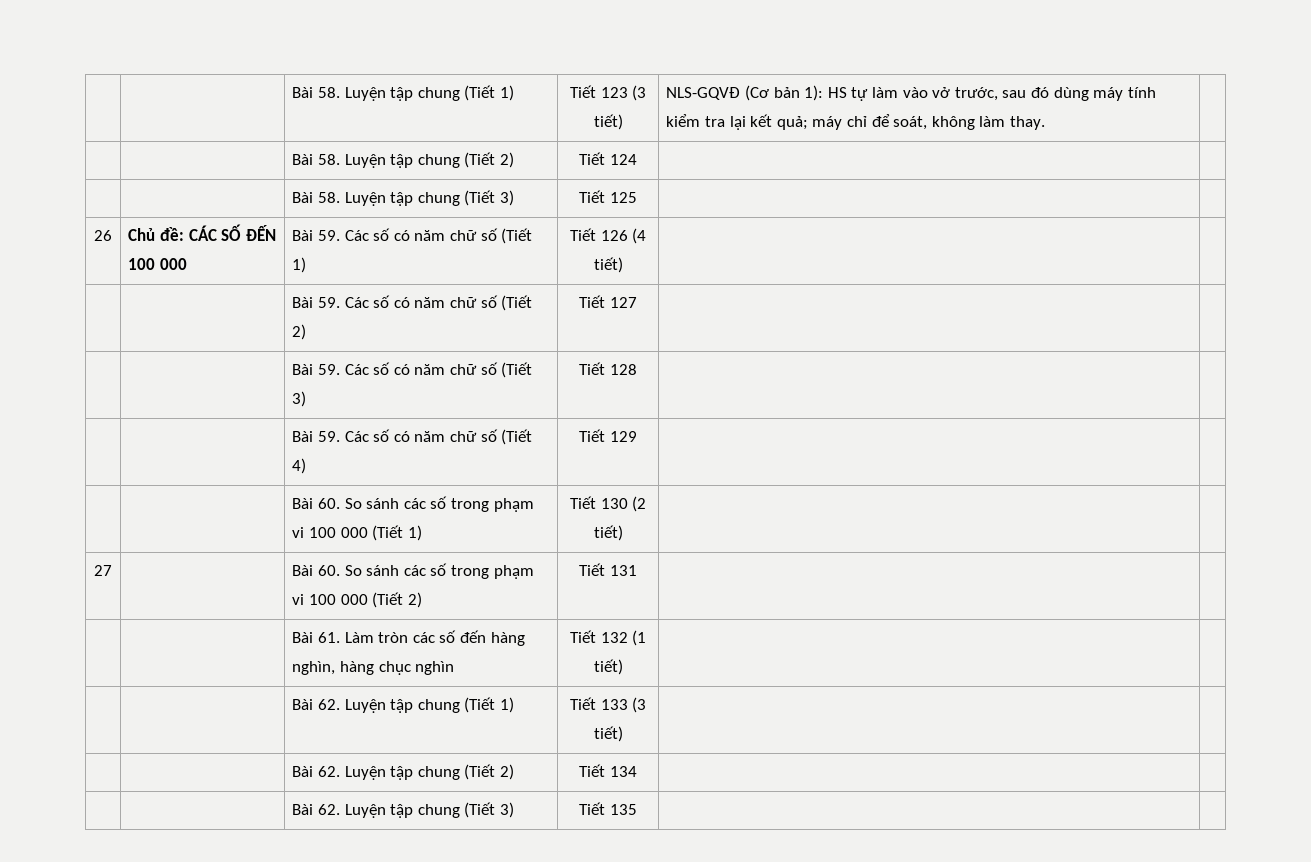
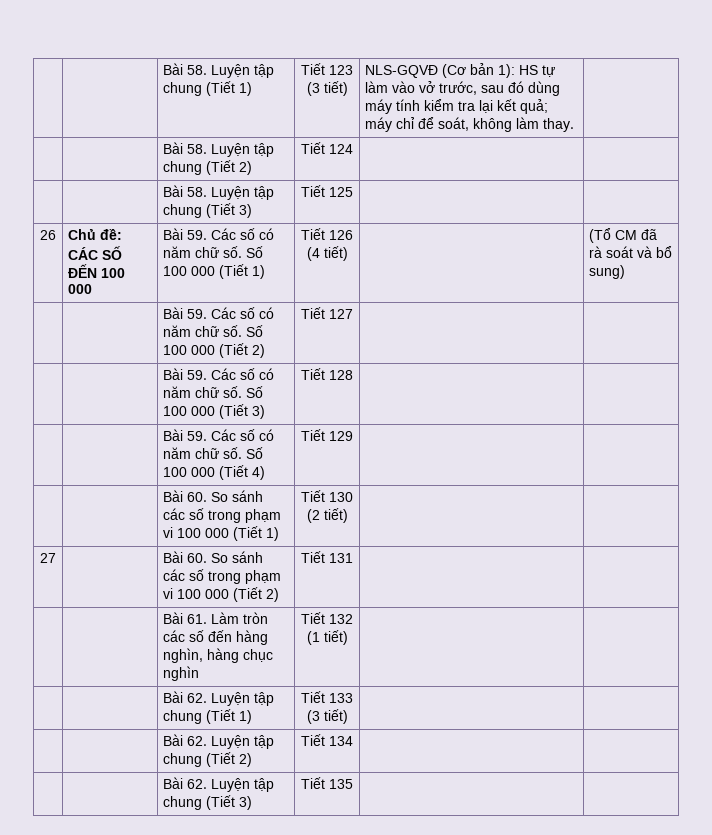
- 26 | Chủ đề: CÁC SỐ ĐẾN 100 000 | Bài 59. Các số có năm chữ số (Tiết 1) | Tiết 126 (4 tiết) | |
- | | Bài 59. Các số có năm chữ số (Tiết 2) | Tiết 127 | |
+ 26 | Chủ đề: CÁC SỐ ĐẾN 100 000 | Bài 59. Các số có năm chữ số. Số 100 000 (Tiết 1) | Tiết 126 (4 tiết) | | (Tổ CM đã rà soát và bổ sung)
+ | | Bài 59. Các số có năm chữ số. Số 100 000 (Tiết 2) | Tiết 127 | |
- | | Bài 59. Các số có năm chữ số (Tiết 3) | Tiết 128 | |
+ | | Bài 59. Các số có năm chữ số. Số 100 000 (Tiết 3) | Tiết 128 | |
- | | Bài 59. Các số có năm chữ số (Tiết 4) | Tiết 129 | |
+ | | Bài 59. Các số có năm chữ số. Số 100 000 (Tiết 4) | Tiết 129 | |

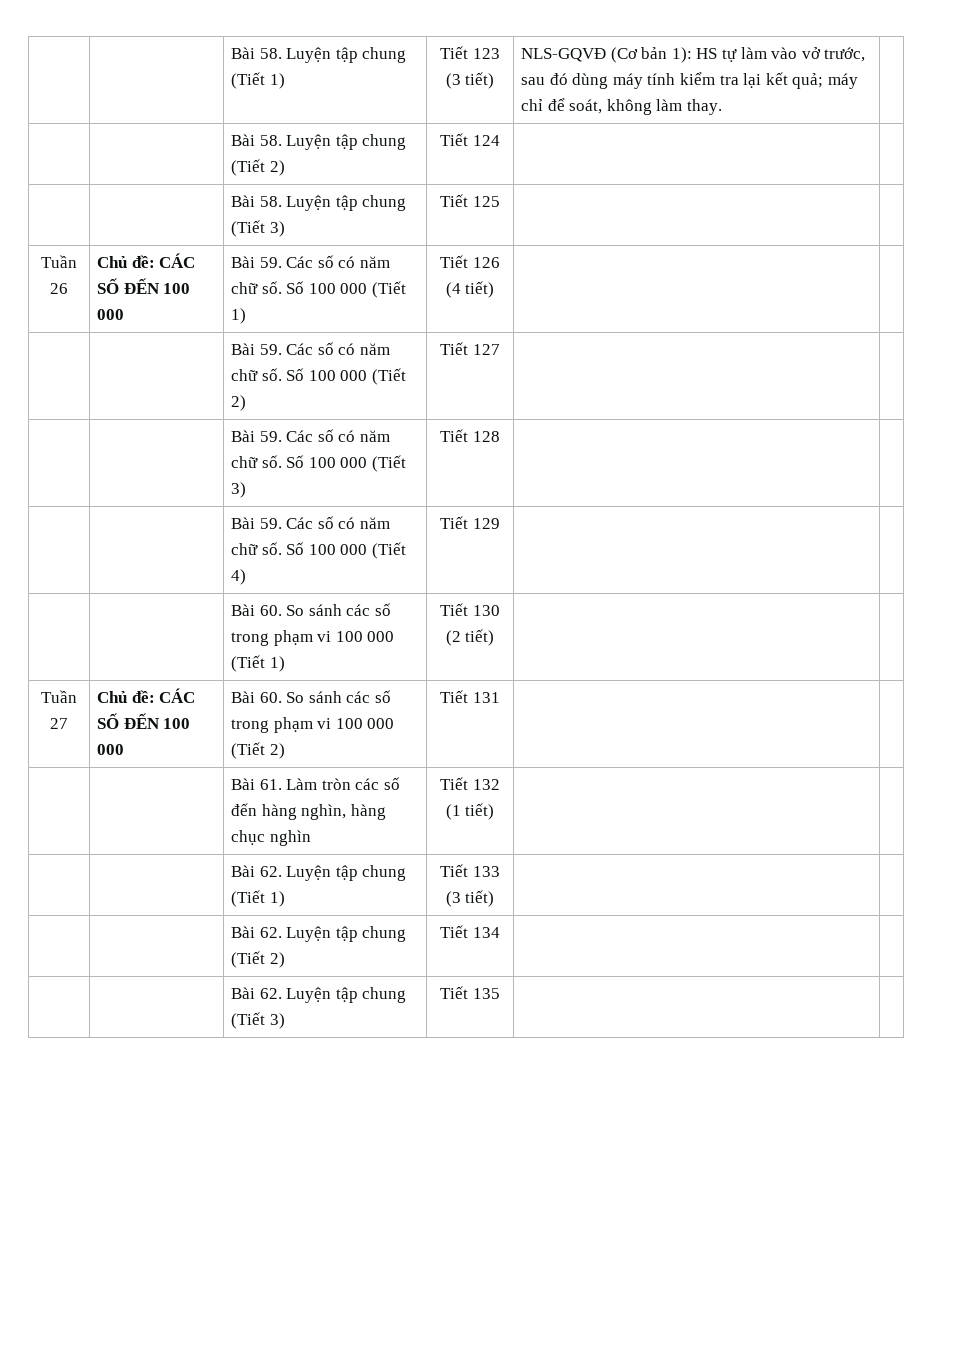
- 26 | Chủ đề: CÁC SỐ ĐẾN 100 000 | Bài 59. Các số có năm chữ số. Số 100 000 (Tiết 1) | Tiết 126 (4 tiết) | | (Tổ CM đã rà soát và bổ sung)
+ Tuần 26 | Chủ đề: CÁC SỐ ĐẾN 100 000 | Bài 59. Các số có năm chữ số. Số 100 000 (Tiết 1) | Tiết 126 (4 tiết) | |
- 27 | | Bài 60. So sánh các số trong phạm vi 100 000 (Tiết 2) | Tiết 131 | |
+ Tuần 27 | Chủ đề: CÁC SỐ ĐẾN 100 000 | Bài 60. So sánh các số trong phạm vi 100 000 (Tiết 2) | Tiết 131 | |

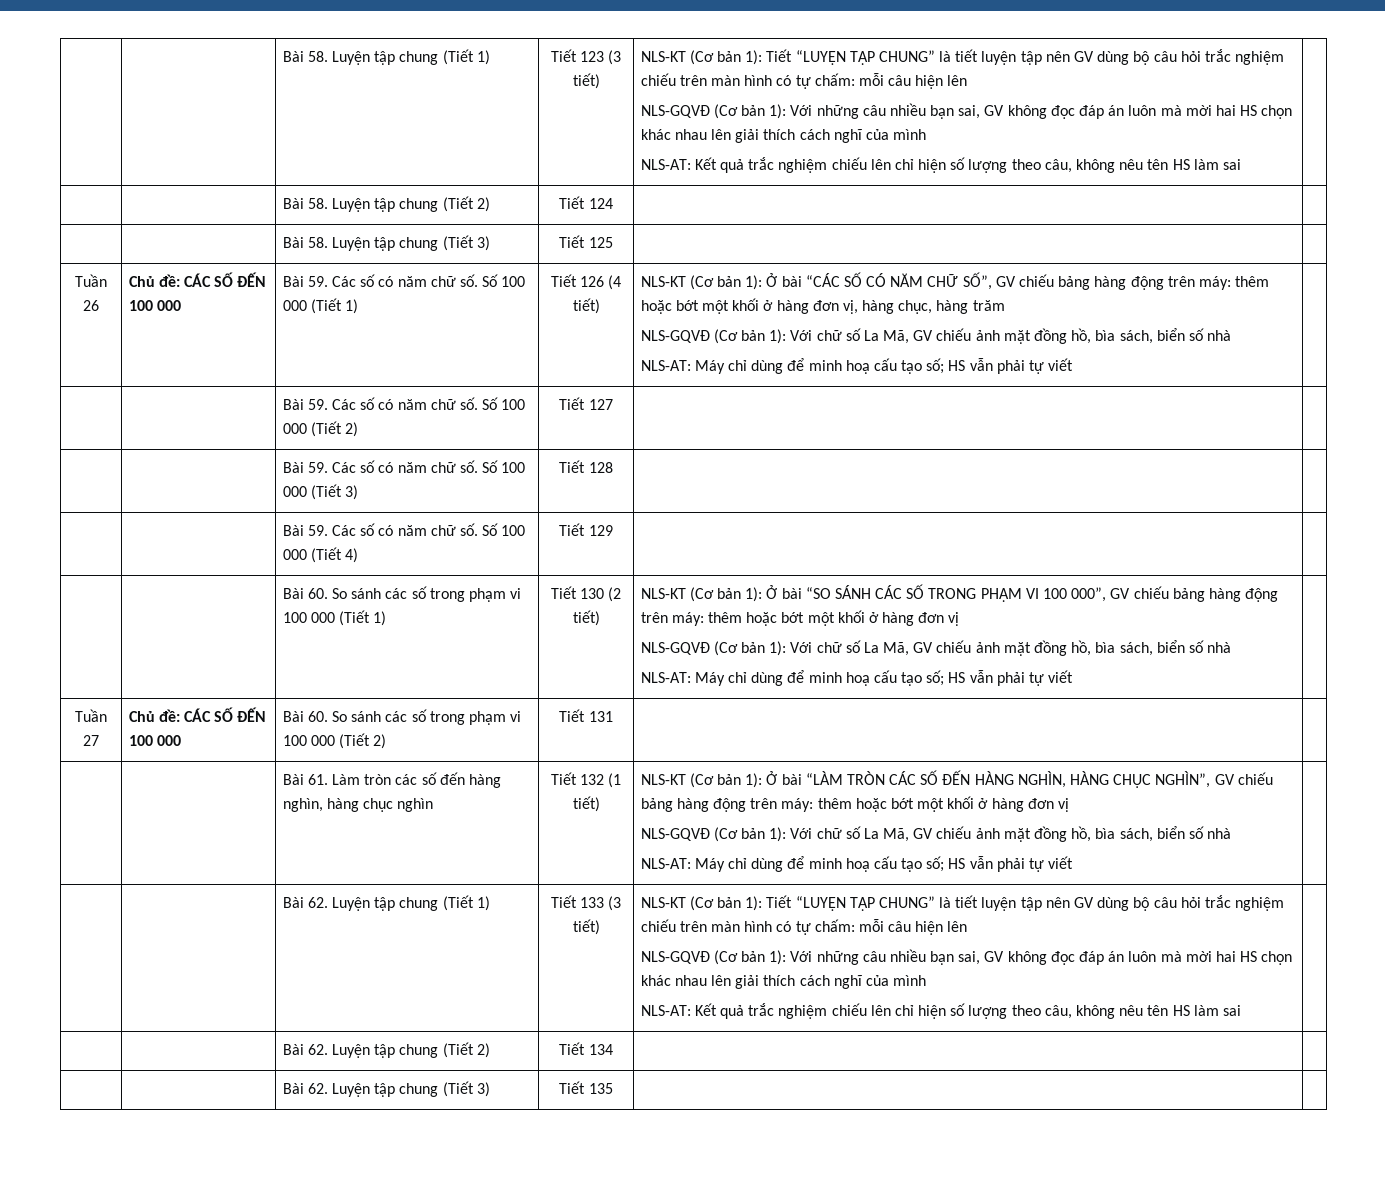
- Tiết 123 (3 tiết) | NLS-GQVĐ (Cơ bản 1): HS tự làm vào vở trước, sau đó dùng máy tính kiểm tra lại kết quả; máy chỉ để soát, không làm thay.
+ Tiết 123 (3 tiết) | NLS-KT (Cơ bản 1): Tiết “LUYỆN TẬP CHUNG” là tiết luyện tập nên GV dùng bộ câu hỏi trắc nghiệm chiếu trên màn hình có tự chấm: mỗi câu hiện lên
+ NLS-GQVĐ (Cơ bản 1): Với những câu nhiều bạn sai, GV không đọc đáp án luôn mà mời hai HS chọn khác nhau lên giải thích cách nghĩ của mình
+ NLS-AT: Kết quả trắc nghiệm chiếu lên chỉ hiện số lượng theo câu, không nêu tên HS làm sai
+ NLS-KT (Cơ bản 1): Ở bài “CÁC SỐ CÓ NĂM CHỮ SỐ”, GV chiếu bảng hàng động trên máy: thêm hoặc bớt một khối ở hàng đơn vị, hàng chục, hàng trăm
+ NLS-GQVĐ (Cơ bản 1): Với chữ số La Mã, GV chiếu ảnh mặt đồng hồ, bìa sách, biển số nhà
+ NLS-AT: Máy chỉ dùng để minh hoạ cấu tạo số; HS vẫn phải tự viết
+ NLS-KT (Cơ bản 1): Ở bài “SO SÁNH CÁC SỐ TRONG PHẠM VI 100 000”, GV chiếu bảng hàng động trên máy: thêm hoặc bớt một khối ở hàng đơn vị
+ NLS-GQVĐ (Cơ bản 1): Với chữ số La Mã, GV chiếu ảnh mặt đồng hồ, bìa sách, biển số nhà
+ NLS-AT: Máy chỉ dùng để minh hoạ cấu tạo số; HS vẫn phải tự viết
+ NLS-KT (Cơ bản 1): Ở bài “LÀM TRÒN CÁC SỐ ĐẾN HÀNG NGHÌN, HÀNG CHỤC NGHÌN”, GV chiếu bảng hàng động trên máy: thêm hoặc bớt một khối ở hàng đơn vị
+ NLS-GQVĐ (Cơ bản 1): Với chữ số La Mã, GV chiếu ảnh mặt đồng hồ, bìa sách, biển số nhà
+ NLS-AT: Máy chỉ dùng để minh hoạ cấu tạo số; HS vẫn phải tự viết
- Tiết 133 (3 tiết)
+ Tiết 133 (3 tiết) | NLS-KT (Cơ bản 1): Tiết “LUYỆN TẬP CHUNG” là tiết luyện tập nên GV dùng bộ câu hỏi trắc nghiệm chiếu trên màn hình có tự chấm: mỗi câu hiện lên
+ NLS-GQVĐ (Cơ bản 1): Với những câu nhiều bạn sai, GV không đọc đáp án luôn mà mời hai HS chọn khác nhau lên giải thích cách nghĩ của mình
+ NLS-AT: Kết quả trắc nghiệm chiếu lên chỉ hiện số lượng theo câu, không nêu tên HS làm sai

